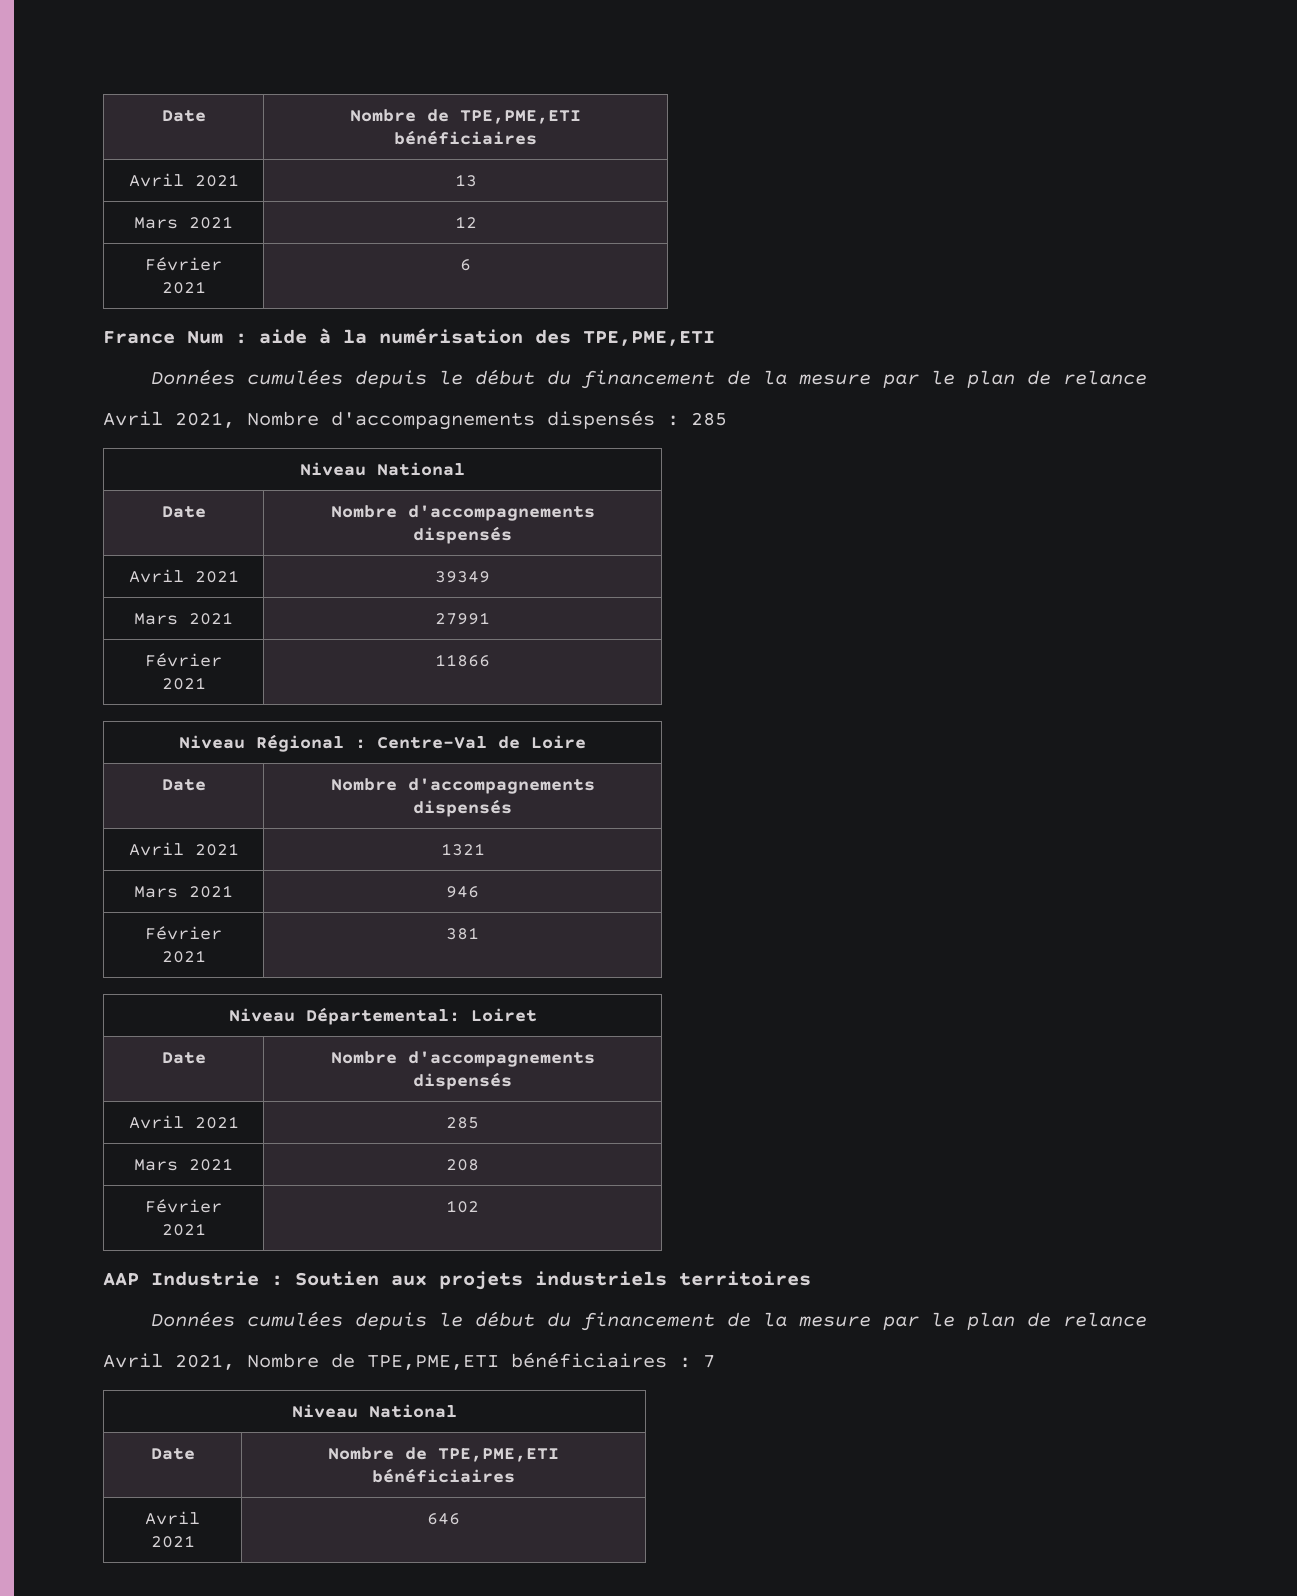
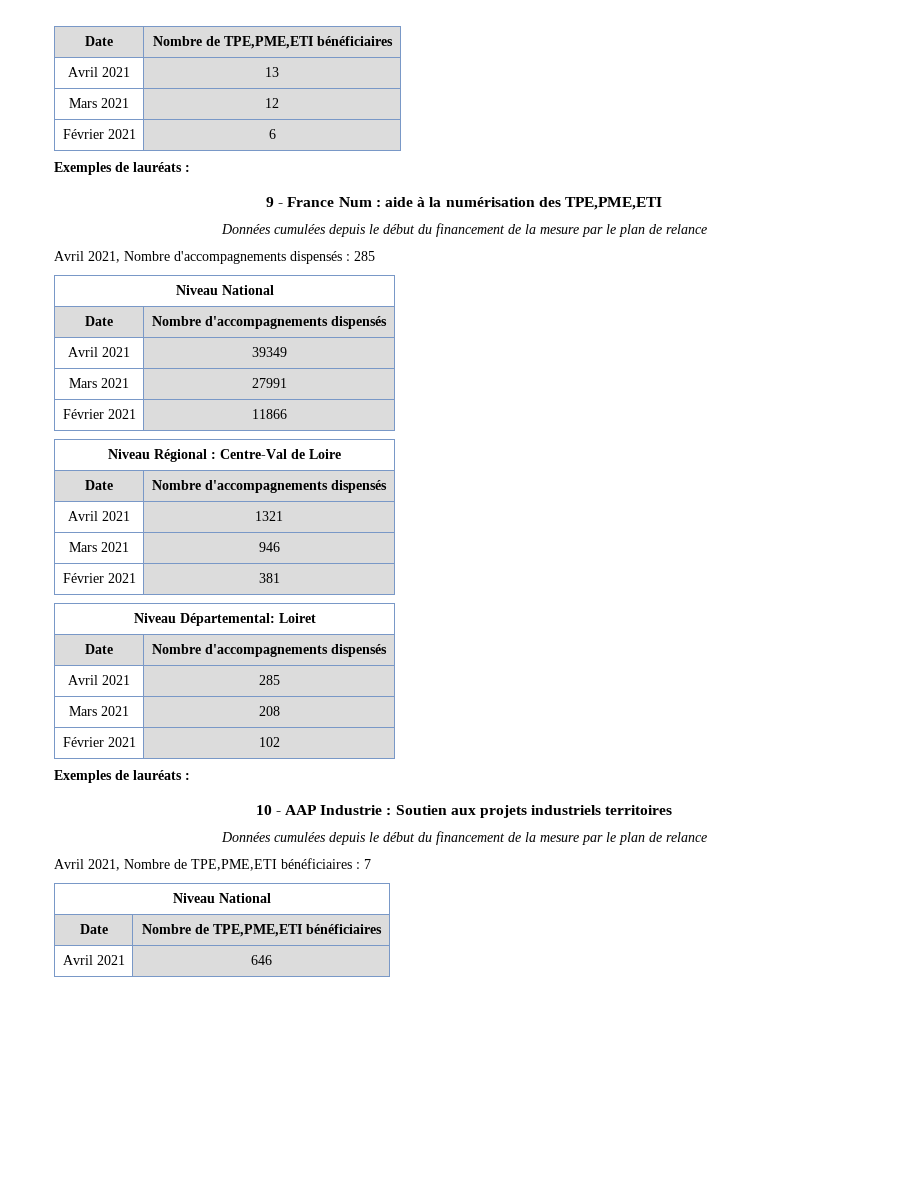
  Février 2021 | 6
- France Num : aide à la numérisation des TPE,PME,ETI
+ Exemples de lauréats :
+ 9 - France Num : aide à la numérisation des TPE,PME,ETI
  Février 2021 | 102
- AAP Industrie : Soutien aux projets industriels territoires
+ Exemples de lauréats :
+ 10 - AAP Industrie : Soutien aux projets industriels territoires

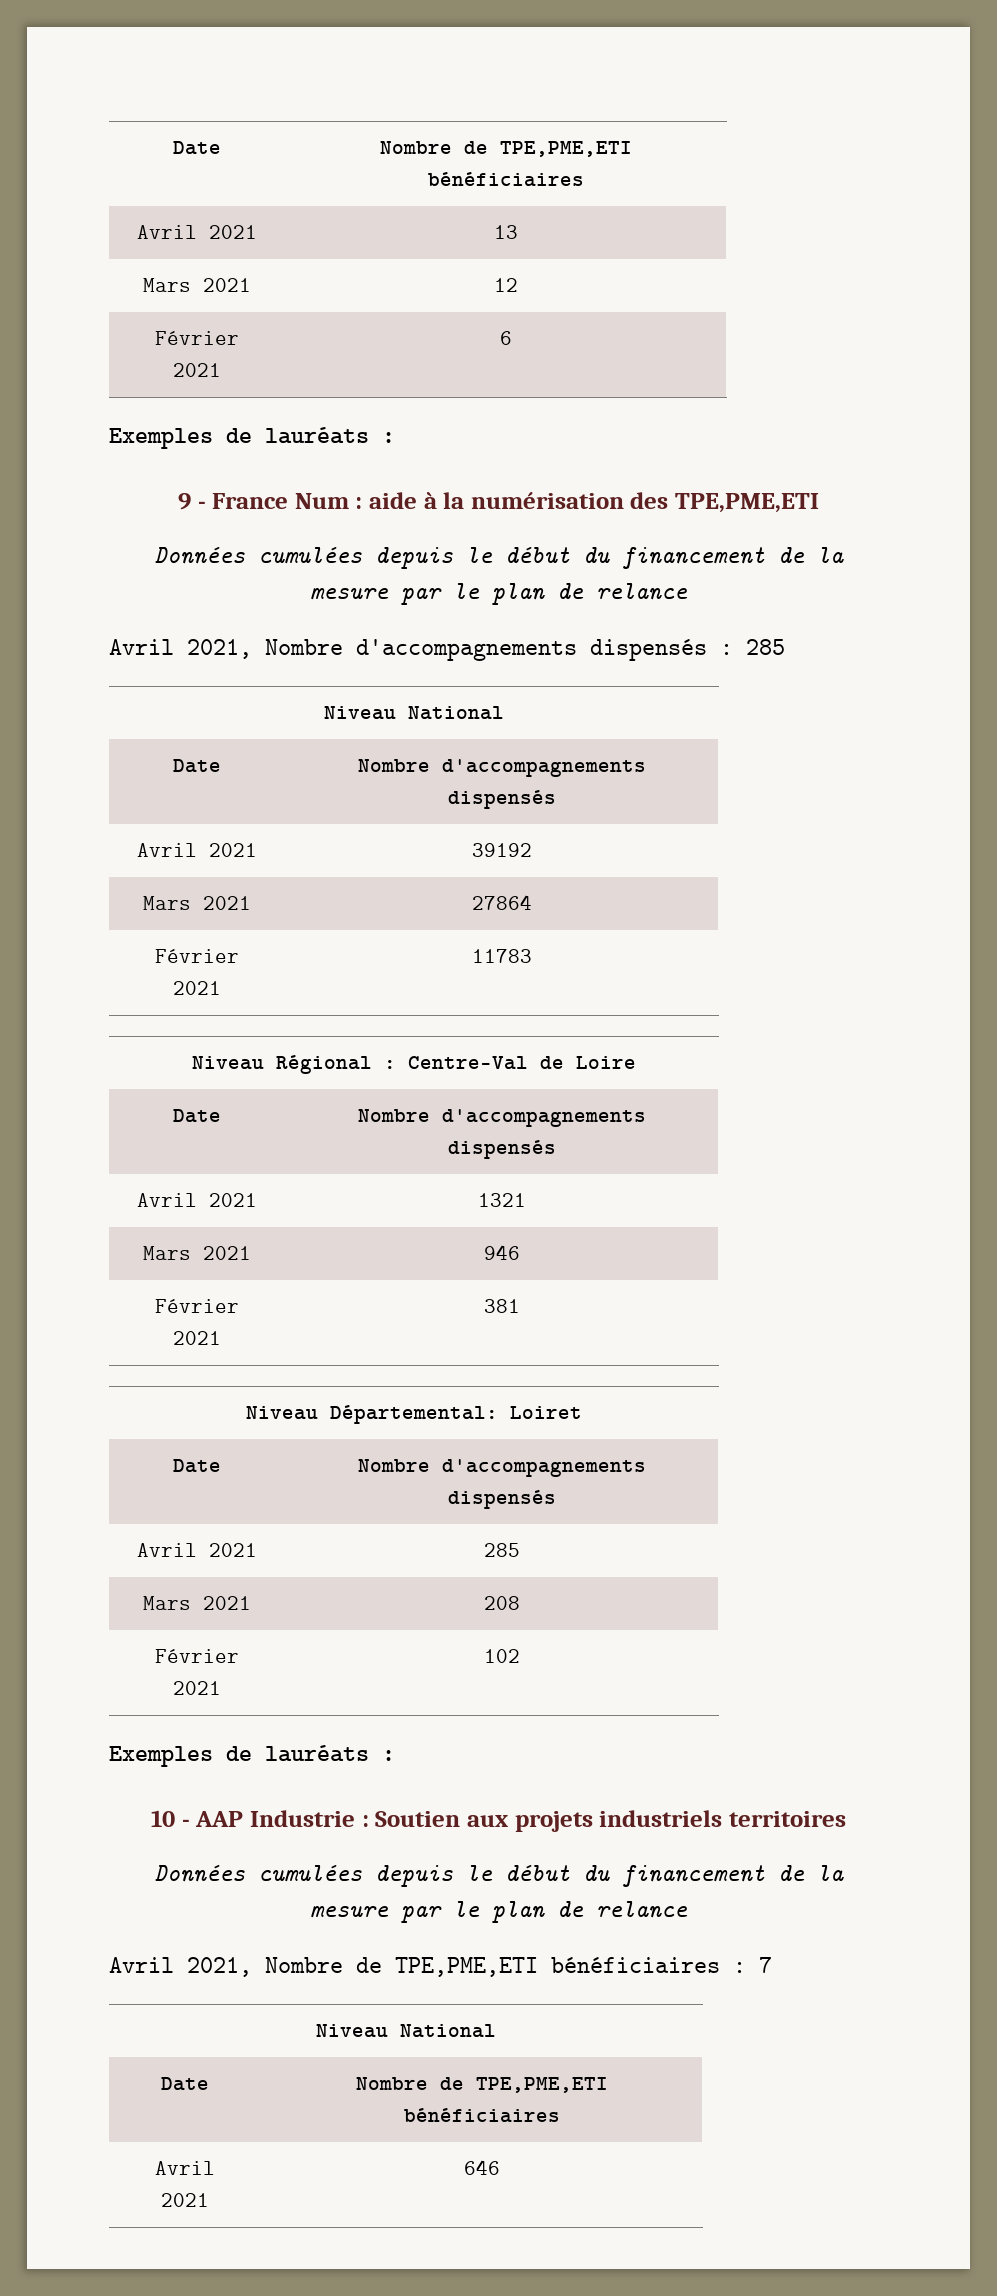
- Avril 2021 | 39349
- Mars 2021 | 27991
- Février 2021 | 11866
+ Avril 2021 | 39192
+ Mars 2021 | 27864
+ Février 2021 | 11783

